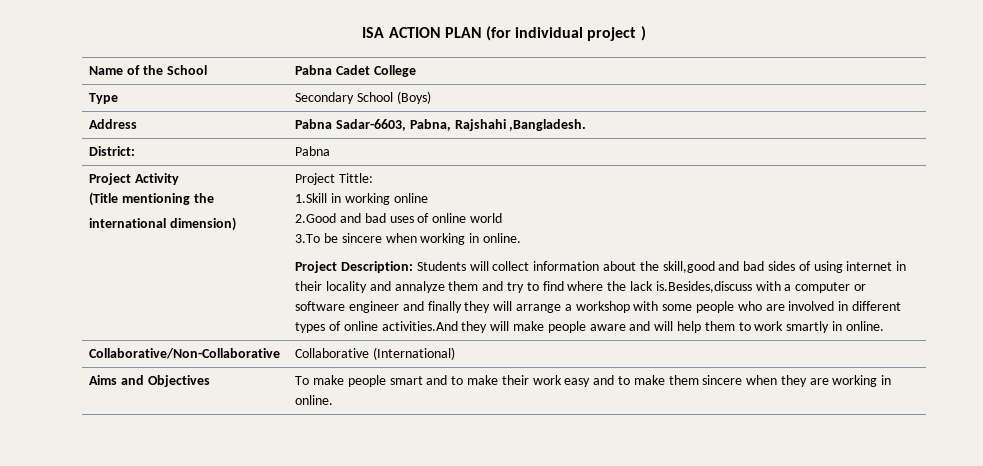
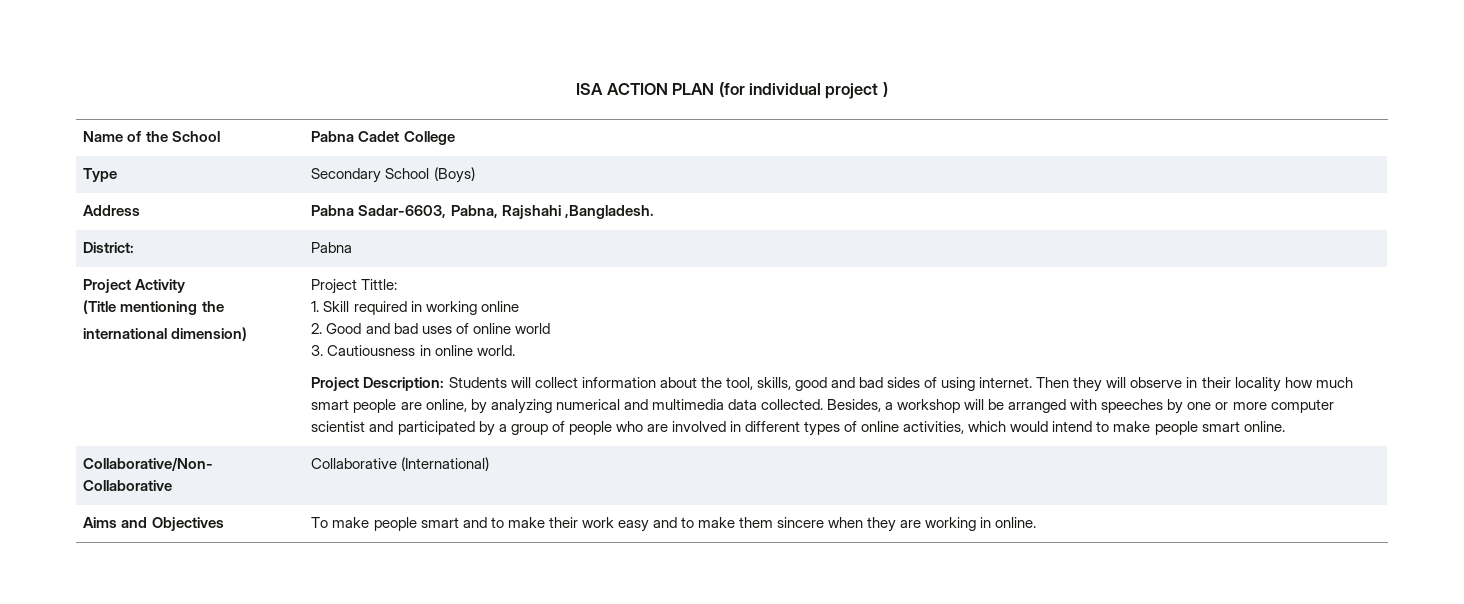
- 1.Skill in working online
+ 1. Skill required in working online
- 2.Good and bad uses of online world
+ 2. Good and bad uses of online world
- 3.To be sincere when working in online.
+ 3. Cautiousness in online world.
- Project Description: Students will collect information about the skill,good and bad sides of using internet in their locality and annalyze them and try to find where the lack is.Besides,discuss with a computer or software engineer and finally they will arrange a workshop with some people who are involved in different types of online activities.And they will make people aware and will help them to work smartly in online.
+ Project Description: Students will collect information about the tool, skills, good and bad sides of using internet. Then they will observe in their locality how much smart people are online, by analyzing numerical and multimedia data collected. Besides, a workshop will be arranged with speeches by one or more computer scientist and participated by a group of people who are involved in different types of online activities, which would intend to make people smart online.

